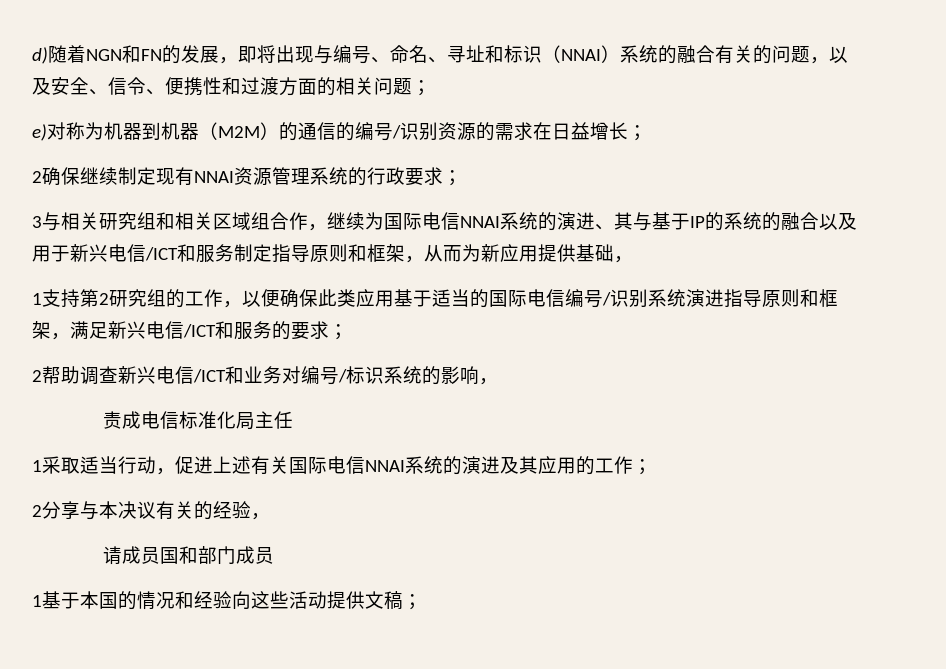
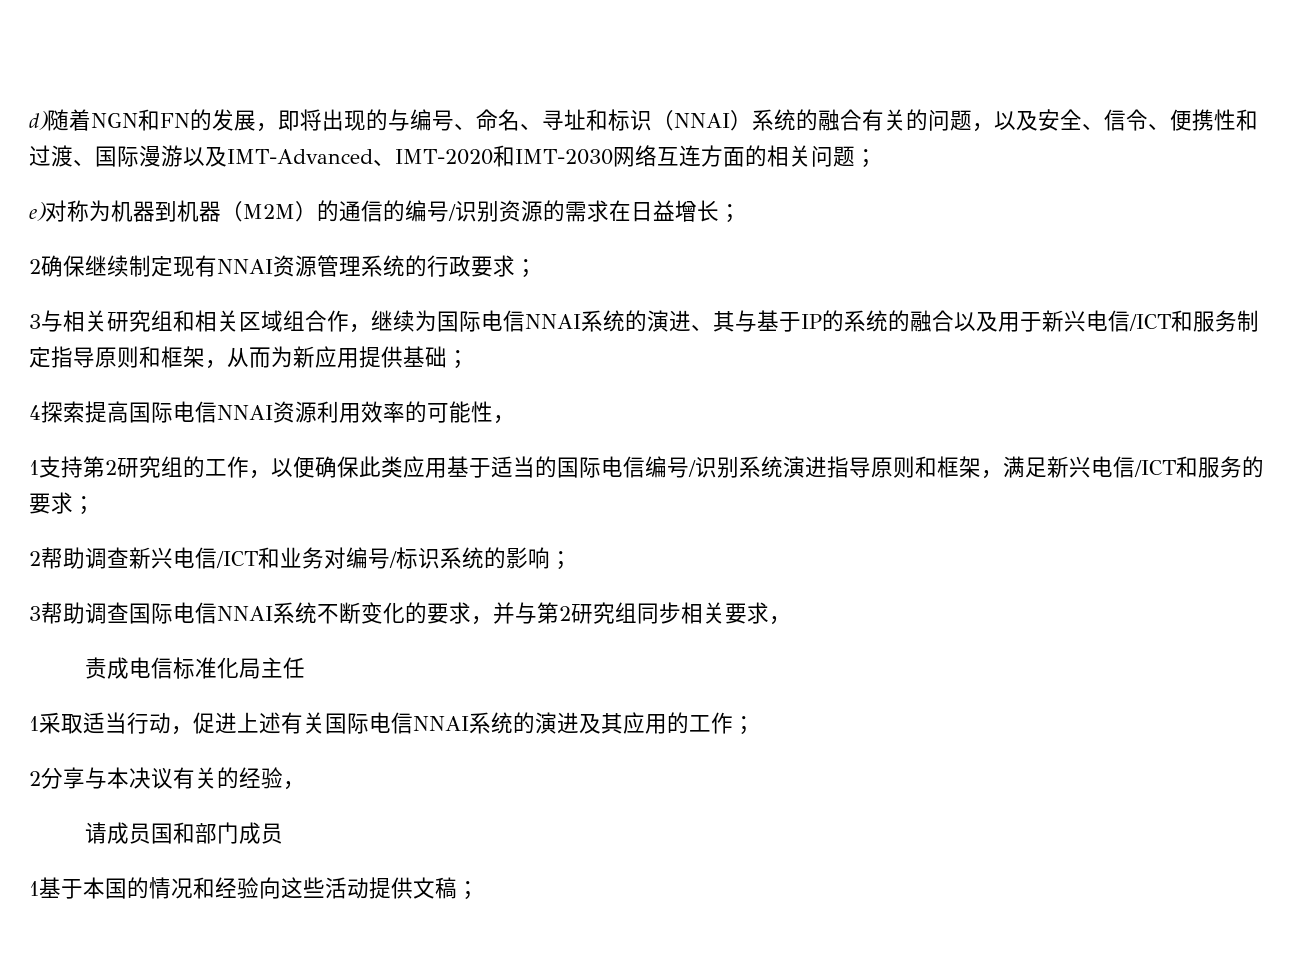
- d)随着NGN和FN的发展，即将出现与编号、命名、寻址和标识（NNAI）系统的融合有关的问题，以及安全、信令、便携性和过渡方面的相关问题；
+ d)随着NGN和FN的发展，即将出现的与编号、命名、寻址和标识（NNAI）系统的融合有关的问题，以及安全、信令、便携性和过渡、国际漫游以及IMT-Advanced、IMT-2020和IMT-2030网络互连方面的相关问题；
- 3与相关研究组和相关区域组合作，继续为国际电信NNAI系统的演进、其与基于IP的系统的融合以及用于新兴电信/ICT和服务制定指导原则和框架，从而为新应用提供基础，
+ 3与相关研究组和相关区域组合作，继续为国际电信NNAI系统的演进、其与基于IP的系统的融合以及用于新兴电信/ICT和服务制定指导原则和框架，从而为新应用提供基础；
+ 4探索提高国际电信NNAI资源利用效率的可能性，
- 2帮助调查新兴电信/ICT和业务对编号/标识系统的影响，
+ 2帮助调查新兴电信/ICT和业务对编号/标识系统的影响；
+ 3帮助调查国际电信NNAI系统不断变化的要求，并与第2研究组同步相关要求，

